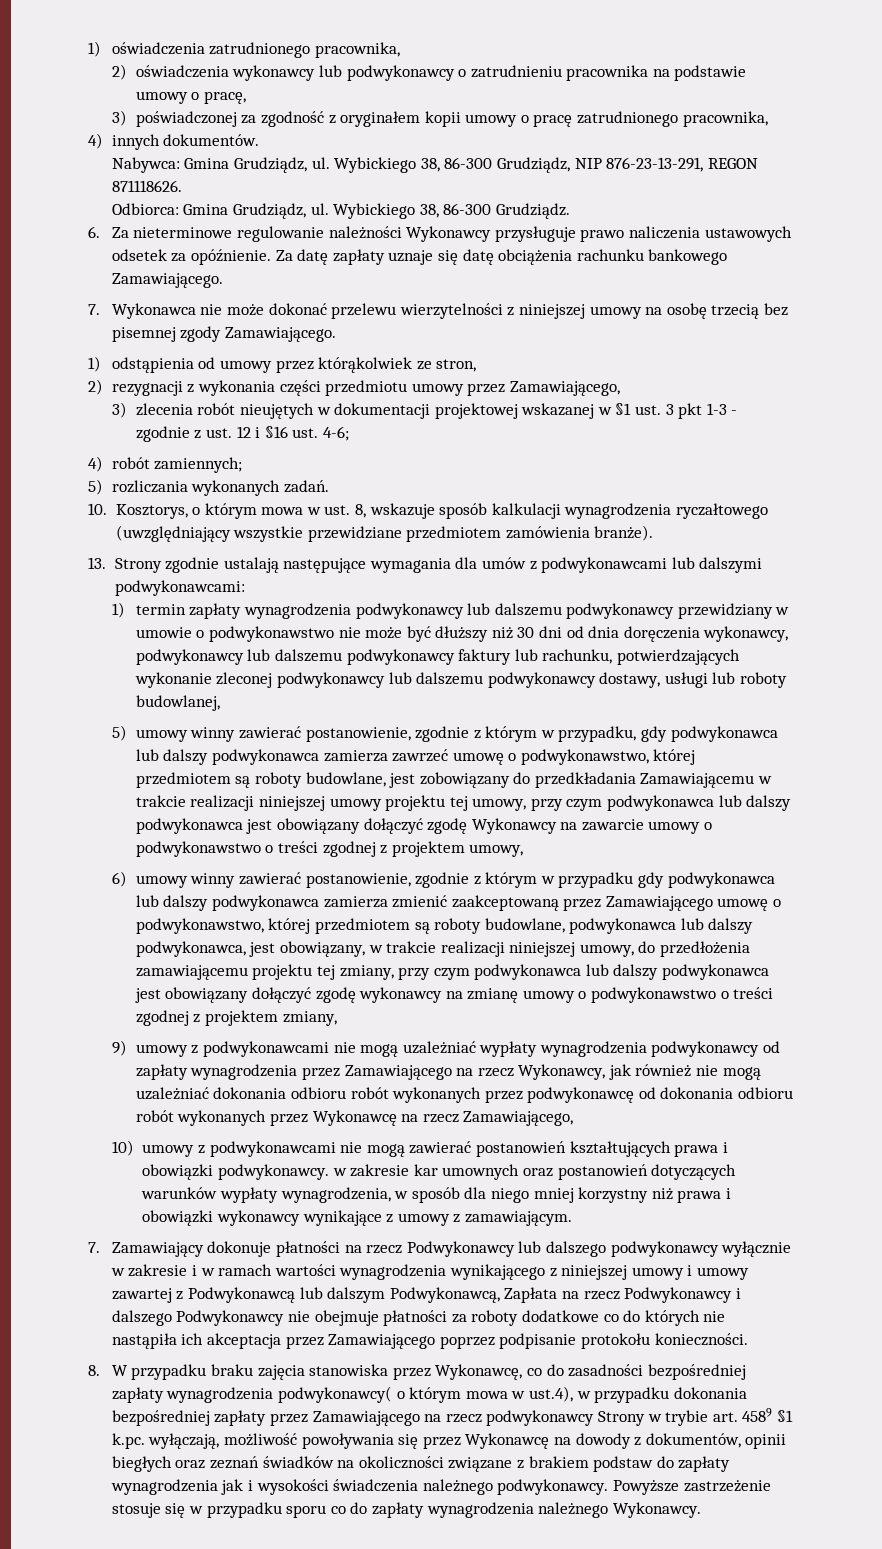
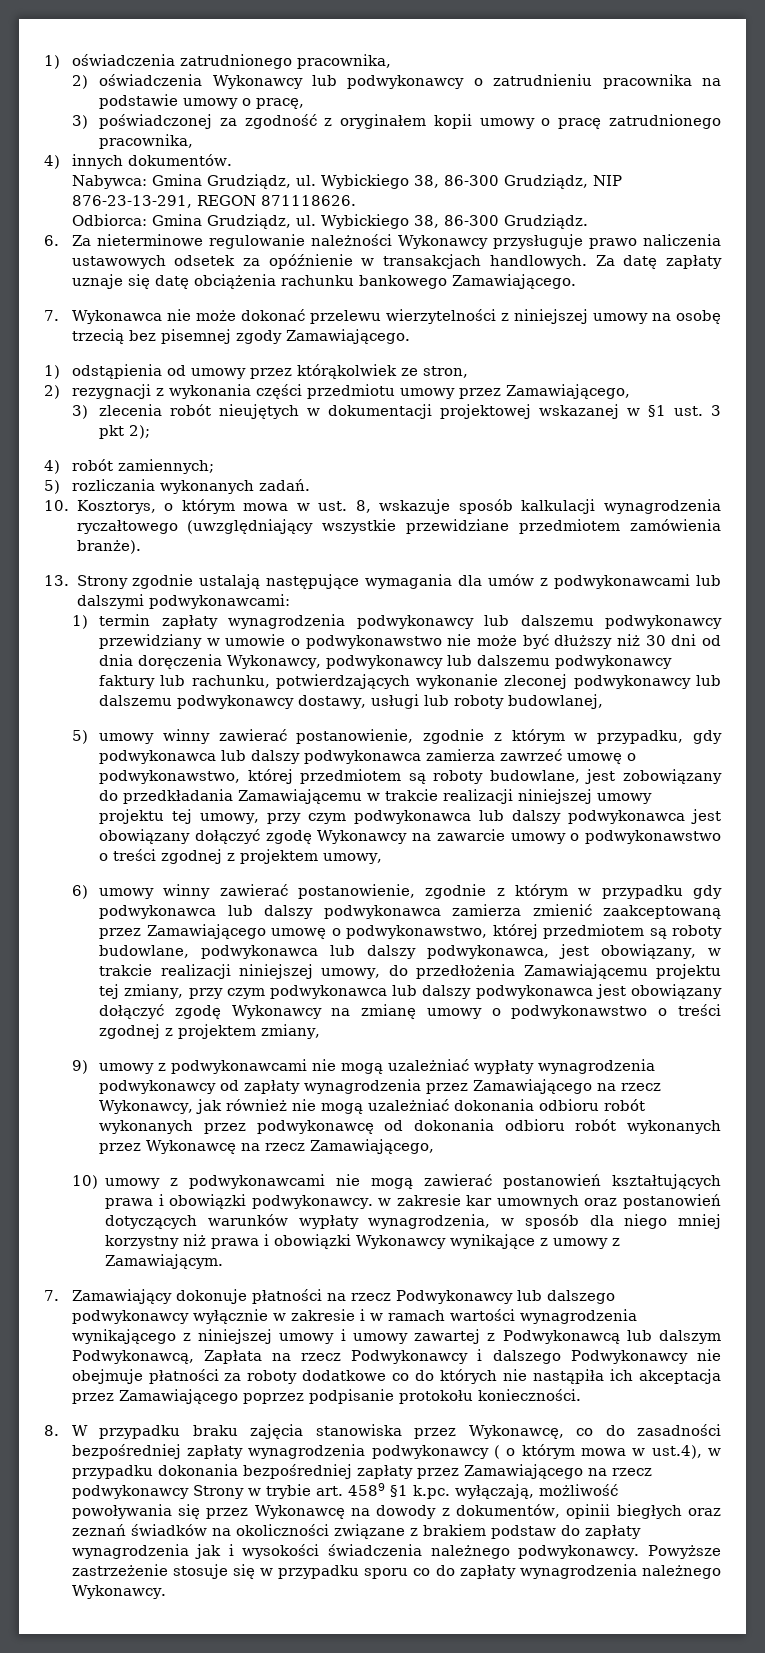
- 2) oświadczenia wykonawcy lub podwykonawcy o zatrudnieniu pracownika na podstawie umowy o pracę,
+ 2) oświadczenia Wykonawcy lub podwykonawcy o zatrudnieniu pracownika na podstawie umowy o pracę,
- 6. Za nieterminowe regulowanie należności Wykonawcy przysługuje prawo naliczenia ustawowych odsetek za opóźnienie.
+ 6. Za nieterminowe regulowanie należności Wykonawcy przysługuje prawo naliczenia ustawowych odsetek za opóźnienie w transakcjach handlowych.
- 3) zlecenia robót nieujętych w dokumentacji projektowej wskazanej w §1 ust. 3 pkt 1-3 - zgodnie z ust. 12 i §16 ust. 4-6;
+ 3) zlecenia robót nieujętych w dokumentacji projektowej wskazanej w §1 ust. 3 pkt 2);
- 1) termin zapłaty wynagrodzenia podwykonawcy lub dalszemu podwykonawcy przewidziany w umowie o podwykonawstwo nie może być dłuższy niż 30 dni od dnia doręczenia wykonawcy, podwykonawcy lub dalszemu podwykonawcy faktury lub rachunku, potwierdzających wykonanie zleconej podwykonawcy lub dalszemu podwykonawcy dostawy, usługi lub roboty budowlanej,
+ 1) termin zapłaty wynagrodzenia podwykonawcy lub dalszemu podwykonawcy przewidziany w umowie o podwykonawstwo nie może być dłuższy niż 30 dni od dnia doręczenia Wykonawcy, podwykonawcy lub dalszemu podwykonawcy faktury lub rachunku, potwierdzających wykonanie zleconej podwykonawcy lub dalszemu podwykonawcy dostawy, usługi lub roboty budowlanej,
- 6) umowy winny zawierać postanowienie, zgodnie z którym w przypadku gdy podwykonawca lub dalszy podwykonawca zamierza zmienić zaakceptowaną przez Zamawiającego umowę o podwykonawstwo, której przedmiotem są roboty budowlane, podwykonawca lub dalszy podwykonawca, jest obowiązany, w trakcie realizacji niniejszej umowy, do przedłożenia zamawiającemu projektu tej zmiany, przy czym podwykonawca lub dalszy podwykonawca jest obowiązany dołączyć zgodę wykonawcy na zmianę umowy o podwykonawstwo o treści zgodnej z projektem zmiany,
+ 6) umowy winny zawierać postanowienie, zgodnie z którym w przypadku gdy podwykonawca lub dalszy podwykonawca zamierza zmienić zaakceptowaną przez Zamawiającego umowę o podwykonawstwo, której przedmiotem są roboty budowlane, podwykonawca lub dalszy podwykonawca, jest obowiązany, w trakcie realizacji niniejszej umowy, do przedłożenia Zamawiającemu projektu tej zmiany, przy czym podwykonawca lub dalszy podwykonawca jest obowiązany dołączyć zgodę Wykonawcy na zmianę umowy o podwykonawstwo o treści zgodnej z projektem zmiany,
- 10) umowy z podwykonawcami nie mogą zawierać postanowień kształtujących prawa i obowiązki podwykonawcy. w zakresie kar umownych oraz postanowień dotyczących warunków wypłaty wynagrodzenia, w sposób dla niego mniej korzystny niż prawa i obowiązki wykonawcy wynikające z umowy z zamawiającym.
+ 10) umowy z podwykonawcami nie mogą zawierać postanowień kształtujących prawa i obowiązki podwykonawcy. w zakresie kar umownych oraz postanowień dotyczących warunków wypłaty wynagrodzenia, w sposób dla niego mniej korzystny niż prawa i obowiązki Wykonawcy wynikające z umowy z Zamawiającym.
- 8. W przypadku braku zajęcia stanowiska przez Wykonawcę, co do zasadności bezpośredniej zapłaty wynagrodzenia podwykonawcy( o którym mowa w ust.4), w przypadku dokonania bezpośredniej zapłaty przez Zamawiającego na rzecz podwykonawcy Strony w trybie art. 4589 §1 k.pc. wyłączają, możliwość powoływania się przez Wykonawcę na dowody z dokumentów, opinii biegłych oraz zeznań świadków na okoliczności związane z brakiem podstaw do zapłaty wynagrodzenia jak i wysokości świadczenia należnego podwykonawcy.
+ 8. W przypadku braku zajęcia stanowiska przez Wykonawcę, co do zasadności bezpośredniej zapłaty wynagrodzenia podwykonawcy ( o którym mowa w ust.4), w przypadku dokonania bezpośredniej zapłaty przez Zamawiającego na rzecz podwykonawcy Strony w trybie art. 4589 §1 k.pc. wyłączają, możliwość powoływania się przez Wykonawcę na dowody z dokumentów, opinii biegłych oraz zeznań świadków na okoliczności związane z brakiem podstaw do zapłaty wynagrodzenia jak i wysokości świadczenia należnego podwykonawcy.

